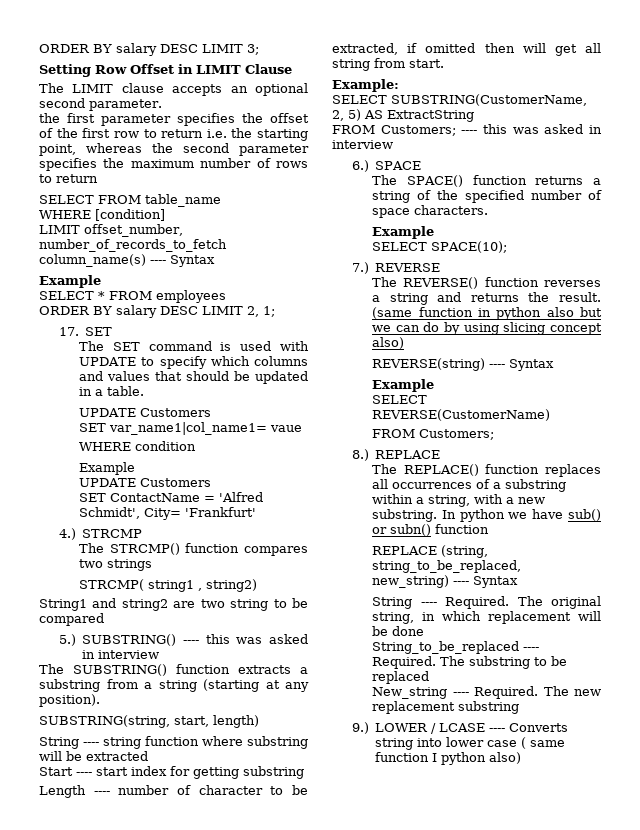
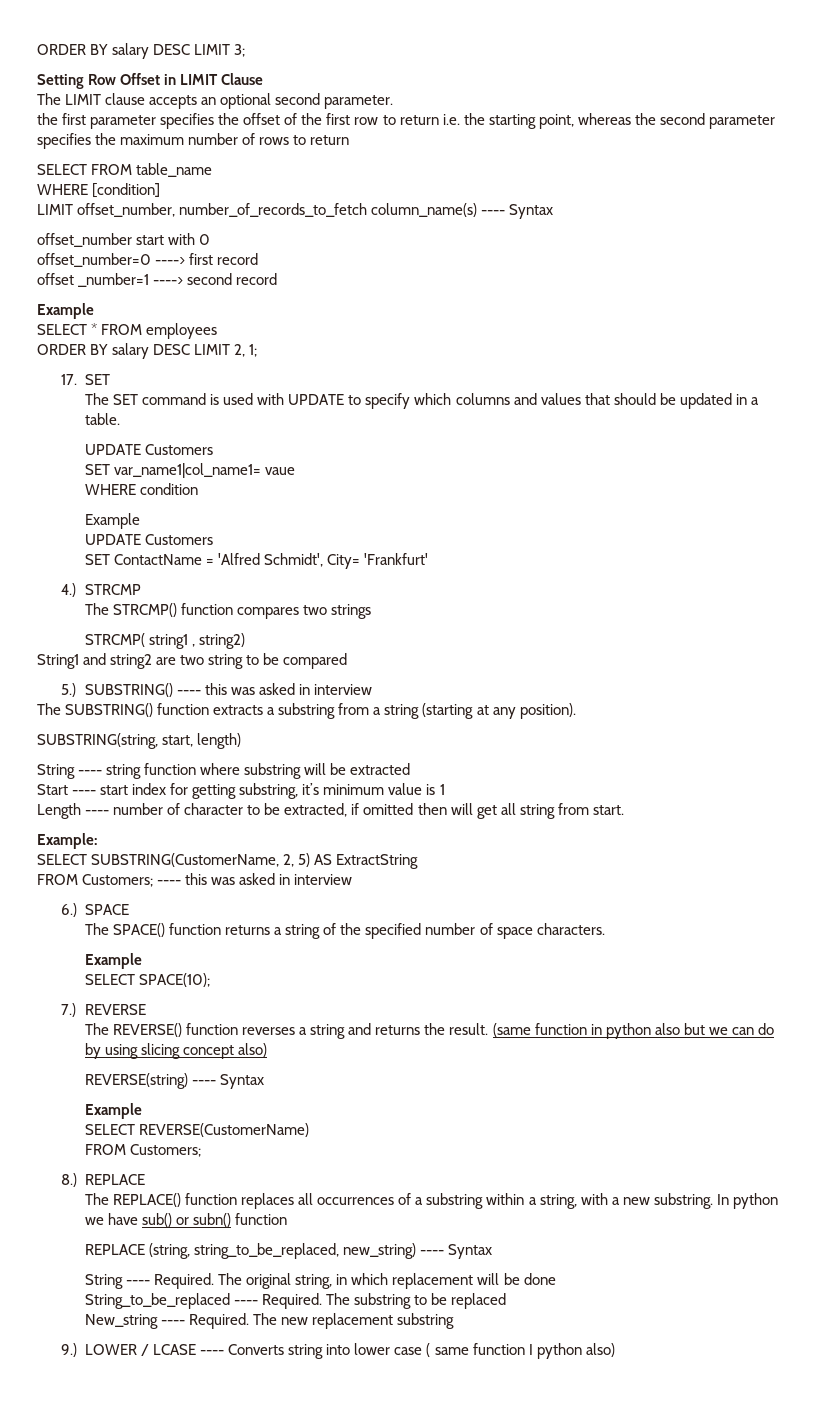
+ offset_number start with 0
+ offset_number=0 ----> first record
+ offset _number=1 ----> second record
- Start ---- start index for getting substring
+ Start ---- start index for getting substring, it’s minimum value is 1

